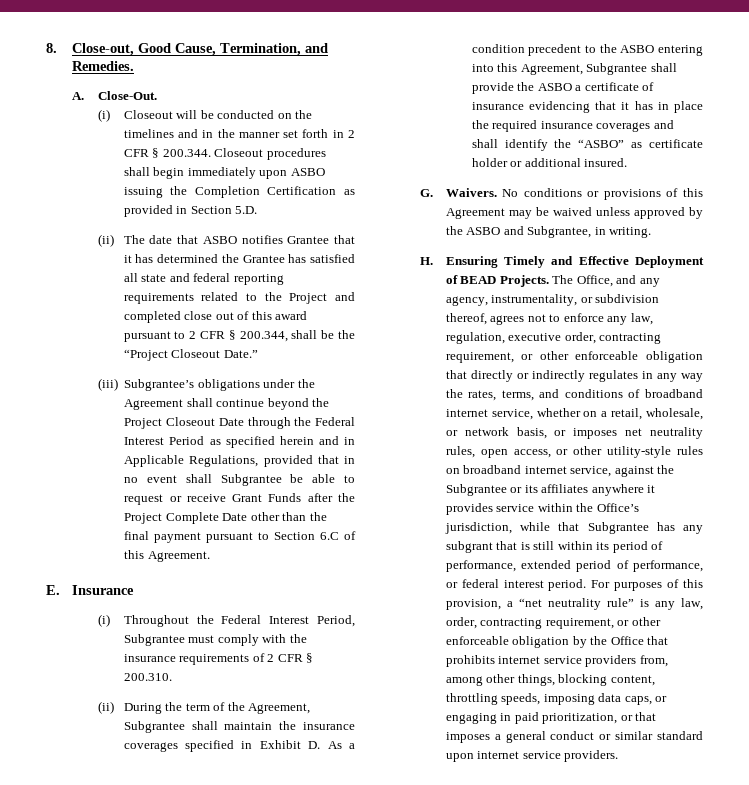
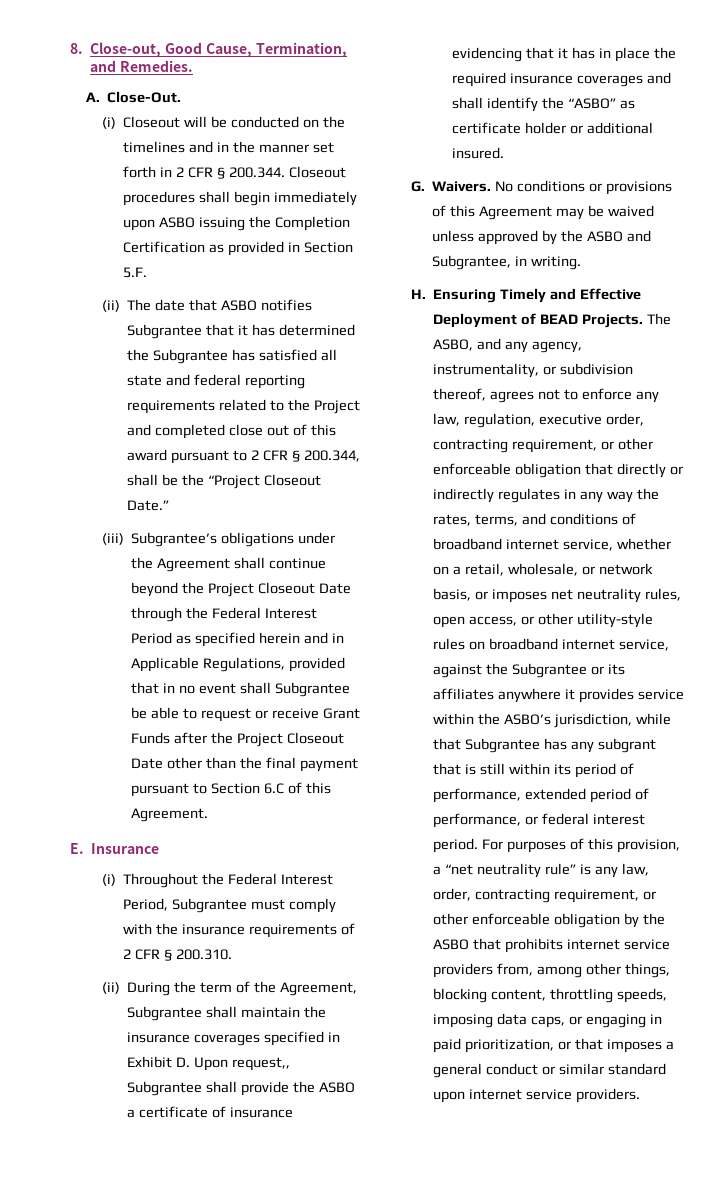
- (i) Closeout will be conducted on the timelines and in the manner set forth in 2 CFR § 200.344. Closeout procedures shall begin immediately upon ASBO issuing the Completion Certification as provided in Section 5.D.
+ (i) Closeout will be conducted on the timelines and in the manner set forth in 2 CFR § 200.344. Closeout procedures shall begin immediately upon ASBO issuing the Completion Certification as provided in Section 5.F.
- (ii) The date that ASBO notifies Grantee that it has determined the Grantee has satisfied all state and federal reporting requirements related to the Project and completed close out of this award pursuant to 2 CFR § 200.344, shall be the “Project Closeout Date.”
+ (ii) The date that ASBO notifies Subgrantee that it has determined the Subgrantee has satisfied all state and federal reporting requirements related to the Project and completed close out of this award pursuant to 2 CFR § 200.344, shall be the “Project Closeout Date.”
- (iii) Subgrantee’s obligations under the Agreement shall continue beyond the Project Closeout Date through the Federal Interest Period as specified herein and in Applicable Regulations, provided that in no event shall Subgrantee be able to request or receive Grant Funds after the Project Complete Date other than the final payment pursuant to Section 6.C of this Agreement.
+ (iii) Subgrantee’s obligations under the Agreement shall continue beyond the Project Closeout Date through the Federal Interest Period as specified herein and in Applicable Regulations, provided that in no event shall Subgrantee be able to request or receive Grant Funds after the Project Closeout Date other than the final payment pursuant to Section 6.C of this Agreement.
- (ii) During the term of the Agreement, Subgrantee shall maintain the insurance coverages specified in Exhibit D. As a condition precedent to the ASBO entering into this Agreement, Subgrantee shall provide the ASBO a certificate of insurance evidencing that it has in place the required insurance coverages and shall identify the “ASBO” as certificate holder or additional insured.
+ (ii) During the term of the Agreement, Subgrantee shall maintain the insurance coverages specified in Exhibit D. Upon request,, Subgrantee shall provide the ASBO a certificate of insurance evidencing that it has in place the required insurance coverages and shall identify the “ASBO” as certificate holder or additional insured.
- The Office, and any agency, instrumentality, or subdivision thereof, agrees not to enforce any law, regulation, executive order, contracting requirement, or other enforceable obligation that directly or indirectly regulates in any way the rates, terms, and conditions of broadband internet service, whether on a retail, wholesale, or network basis, or imposes net neutrality rules, open access, or other utility-style rules on broadband internet service, against the Subgrantee or its affiliates anywhere it provides service within the Office’s jurisdiction, while that Subgrantee has any subgrant that is still within its period of performance, extended period of performance, or federal interest period.
+ The ASBO, and any agency, instrumentality, or subdivision thereof, agrees not to enforce any law, regulation, executive order, contracting requirement, or other enforceable obligation that directly or indirectly regulates in any way the rates, terms, and conditions of broadband internet service, whether on a retail, wholesale, or network basis, or imposes net neutrality rules, open access, or other utility-style rules on broadband internet service, against the Subgrantee or its affiliates anywhere it provides service within the ASBO’s jurisdiction, while that Subgrantee has any subgrant that is still within its period of performance, extended period of performance, or federal interest period.
- For purposes of this provision, a “net neutrality rule” is any law, order, contracting requirement, or other enforceable obligation by the Office that prohibits internet service providers from, among other things, blocking content, throttling speeds, imposing data caps, or engaging in paid prioritization, or that imposes a general conduct or similar standard upon internet service providers.
+ For purposes of this provision, a “net neutrality rule” is any law, order, contracting requirement, or other enforceable obligation by the ASBO that prohibits internet service providers from, among other things, blocking content, throttling speeds, imposing data caps, or engaging in paid prioritization, or that imposes a general conduct or similar standard upon internet service providers.

